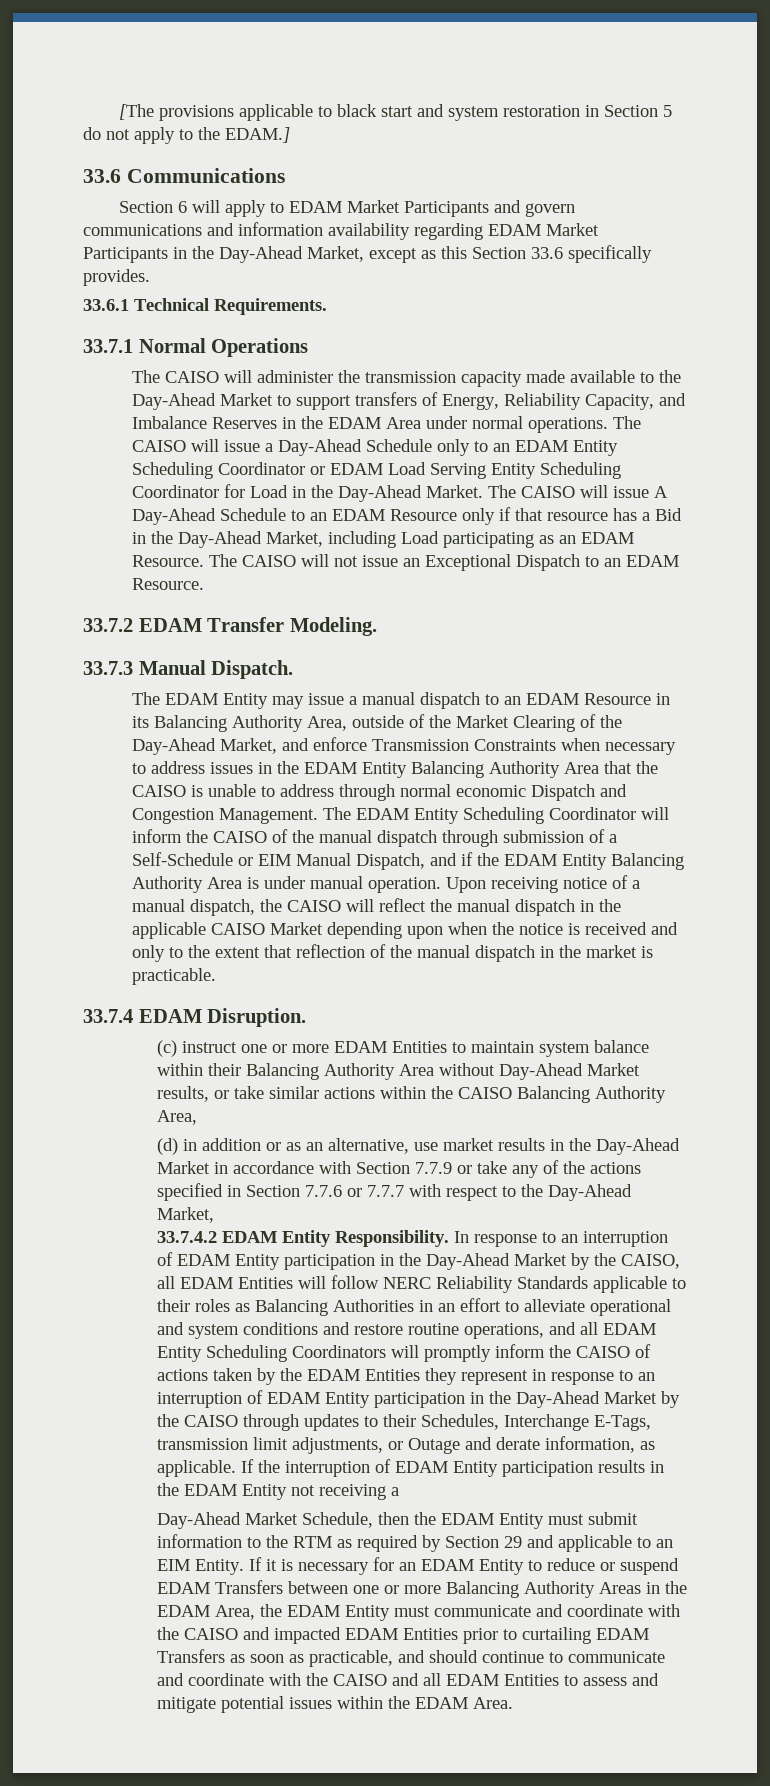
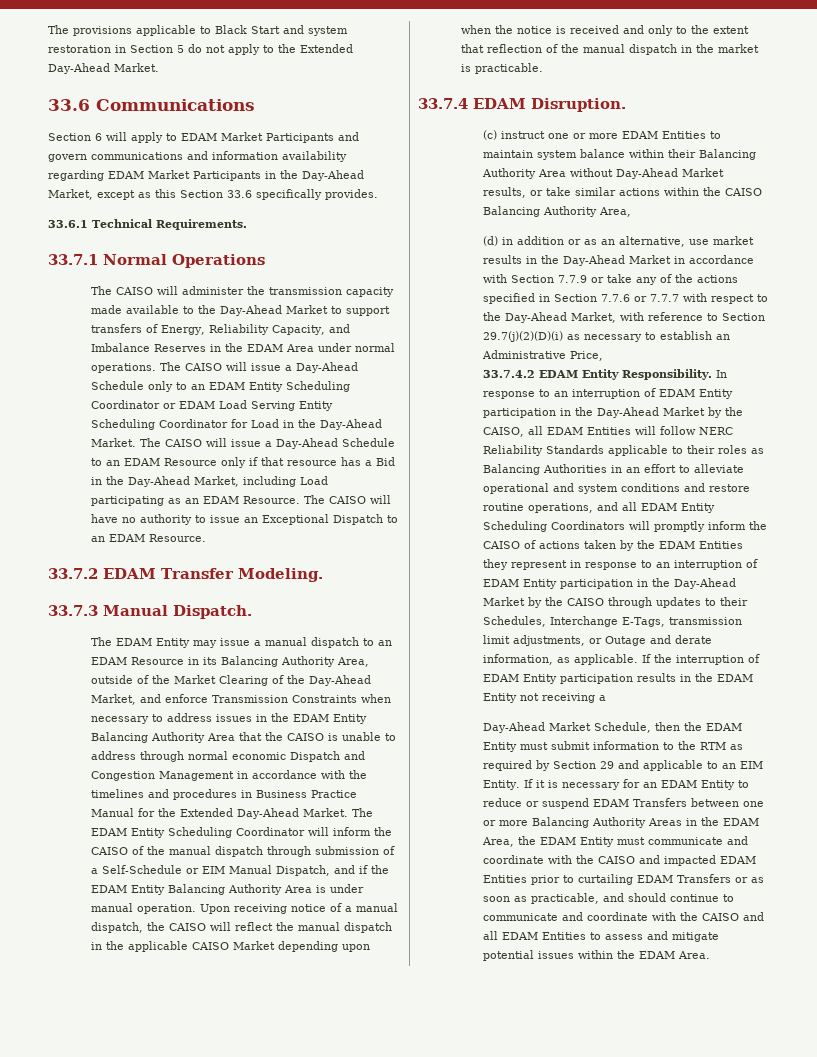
- [The provisions applicable to black start and system restoration in Section 5 do not apply to the EDAM.]
+ The provisions applicable to Black Start and system restoration in Section 5 do not apply to the Extended Day-Ahead Market.
- The CAISO will issue A Day-Ahead Schedule to an EDAM Resource only if that resource has a Bid in the Day-Ahead Market, including Load participating as an EDAM Resource.
+ The CAISO will issue a Day-Ahead Schedule to an EDAM Resource only if that resource has a Bid in the Day-Ahead Market, including Load participating as an EDAM Resource.
- The CAISO will not issue an Exceptional Dispatch to an EDAM Resource.
+ The CAISO will have no authority to issue an Exceptional Dispatch to an EDAM Resource.
- The EDAM Entity may issue a manual dispatch to an EDAM Resource in its Balancing Authority Area, outside of the Market Clearing of the Day-Ahead Market, and enforce Transmission Constraints when necessary to address issues in the EDAM Entity Balancing Authority Area that the CAISO is unable to address through normal economic Dispatch and Congestion Management.
+ The EDAM Entity may issue a manual dispatch to an EDAM Resource in its Balancing Authority Area, outside of the Market Clearing of the Day-Ahead Market, and enforce Transmission Constraints when necessary to address issues in the EDAM Entity Balancing Authority Area that the CAISO is unable to address through normal economic Dispatch and Congestion Management in accordance with the timelines and procedures in Business Practice Manual for the Extended Day-Ahead Market.
- (d) in addition or as an alternative, use market results in the Day-Ahead Market in accordance with Section 7.7.9 or take any of the actions specified in Section 7.7.6 or 7.7.7 with respect to the Day-Ahead Market,
+ (d) in addition or as an alternative, use market results in the Day-Ahead Market in accordance with Section 7.7.9 or take any of the actions specified in Section 7.7.6 or 7.7.7 with respect to the Day-Ahead Market, with reference to Section 29.7(j)(2)(D)(i) as necessary to establish an Administrative Price,
- If it is necessary for an EDAM Entity to reduce or suspend EDAM Transfers between one or more Balancing Authority Areas in the EDAM Area, the EDAM Entity must communicate and coordinate with the CAISO and impacted EDAM Entities prior to curtailing EDAM Transfers as soon as practicable, and should continue to communicate and coordinate with the CAISO and all EDAM Entities to assess and mitigate potential issues within the EDAM Area.
+ If it is necessary for an EDAM Entity to reduce or suspend EDAM Transfers between one or more Balancing Authority Areas in the EDAM Area, the EDAM Entity must communicate and coordinate with the CAISO and impacted EDAM Entities prior to curtailing EDAM Transfers or as soon as practicable, and should continue to communicate and coordinate with the CAISO and all EDAM Entities to assess and mitigate potential issues within the EDAM Area.

